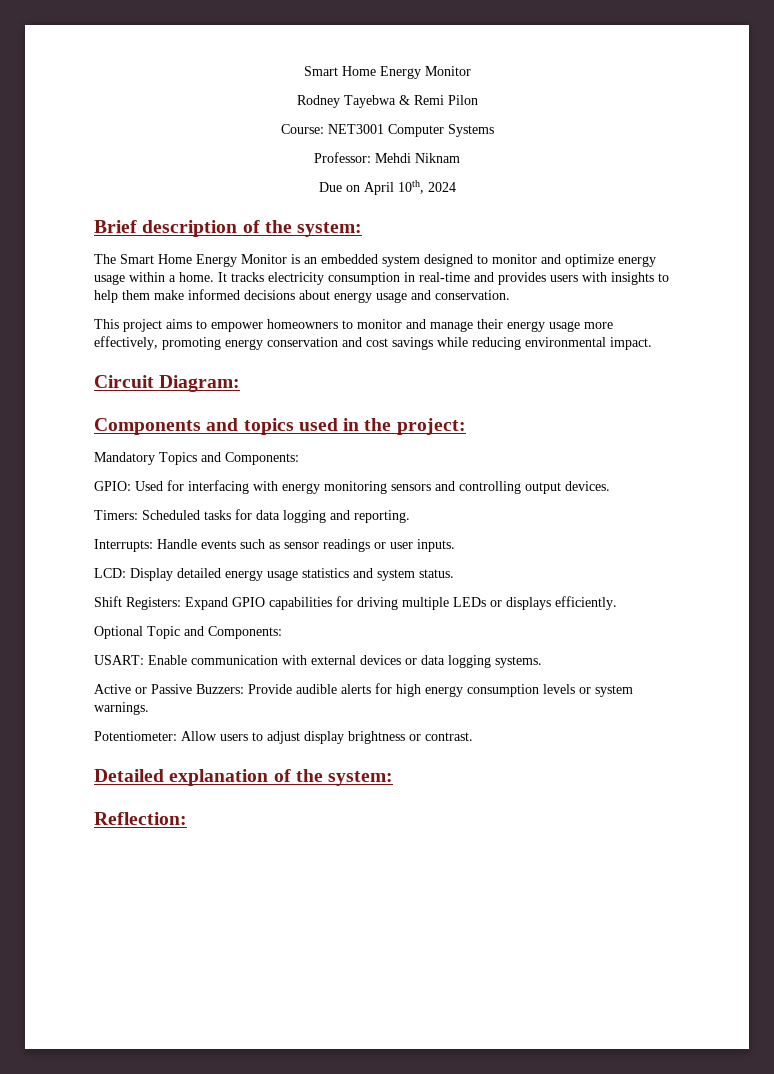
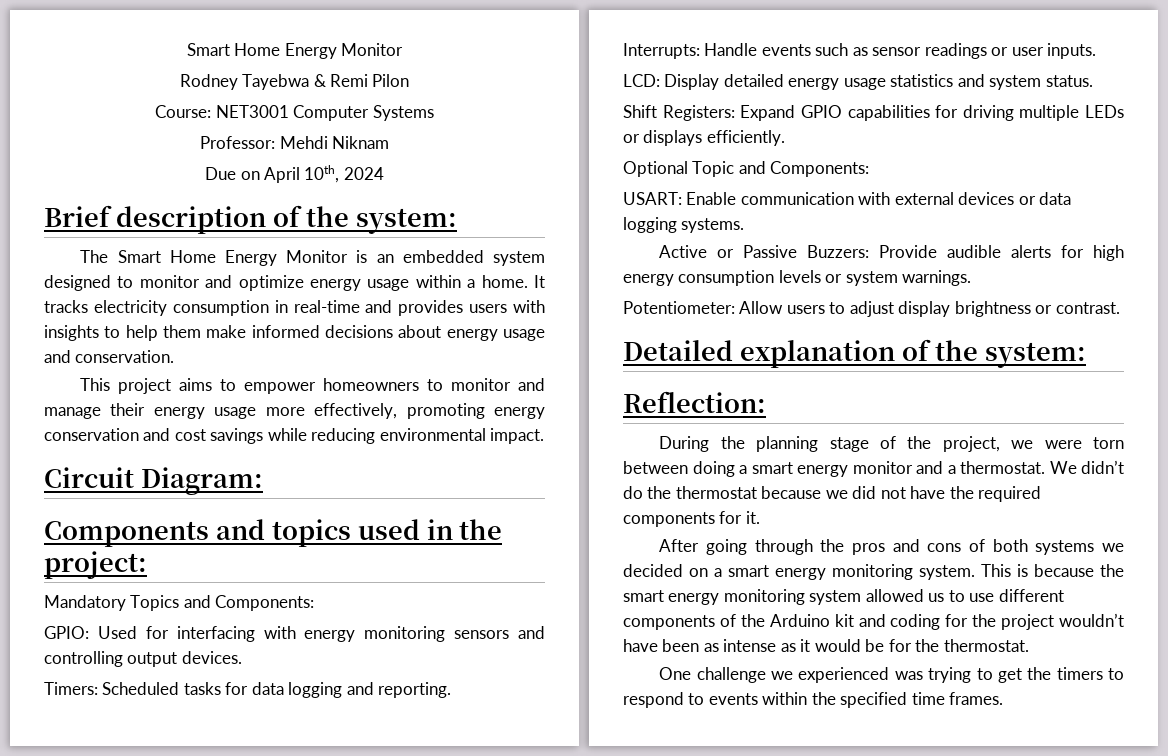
+ During the planning stage of the project, we were torn between doing a smart energy monitor and a thermostat. We didn’t do the thermostat because we did not have the required components for it.
+ After going through the pros and cons of both systems we decided on a smart energy monitoring system. This is because the smart energy monitoring system allowed us to use different components of the Arduino kit and coding for the project wouldn’t have been as intense as it would be for the thermostat.
+ One challenge we experienced was trying to get the timers to respond to events within the specified time frames.

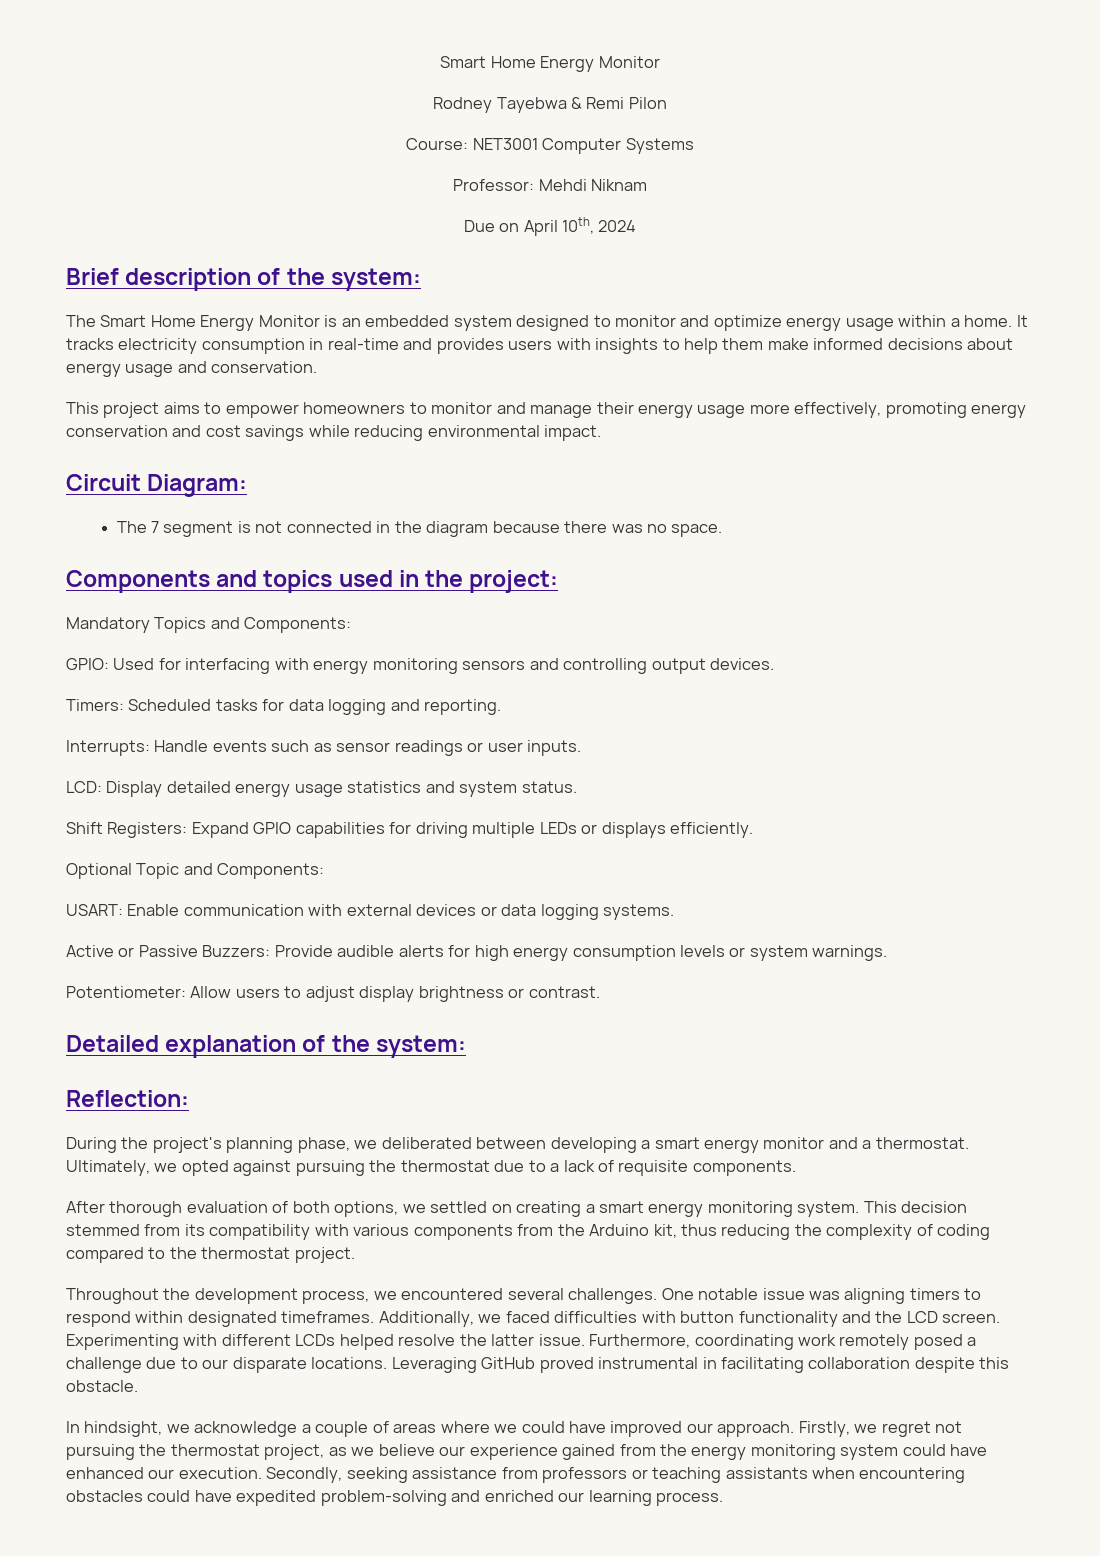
+ The 7 segment is not connected in the diagram because there was no space.
- During the planning stage of the project, we were torn between doing a smart energy monitor and a thermostat.
+ During the project's planning phase, we deliberated between developing a smart energy monitor and a thermostat.
- We didn’t do the thermostat because we did not have the required components for it.
- After going through the pros and cons of both systems we decided on a smart energy monitoring system.
+ Ultimately, we opted against pursuing the thermostat due to a lack of requisite components.
+ After thorough evaluation of both options, we settled on creating a smart energy monitoring system.
- This is because the smart energy monitoring system allowed us to use different components of the Arduino kit and coding for the project wouldn’t have been as intense as it would be for the thermostat.
- One challenge we experienced was trying to get the timers to respond to events within the specified time frames.
+ This decision stemmed from its compatibility with various components from the Arduino kit, thus reducing the complexity of coding compared to the thermostat project.
+ Throughout the development process, we encountered several challenges. One notable issue was aligning timers to respond within designated timeframes. Additionally, we faced difficulties with button functionality and the LCD screen. Experimenting with different LCDs helped resolve the latter issue. Furthermore, coordinating work remotely posed a challenge due to our disparate locations. Leveraging GitHub proved instrumental in facilitating collaboration despite this obstacle.
+ In hindsight, we acknowledge a couple of areas where we could have improved our approach. Firstly, we regret not pursuing the thermostat project, as we believe our experience gained from the energy monitoring system could have enhanced our execution. Secondly, seeking assistance from professors or teaching assistants when encountering obstacles could have expedited problem-solving and enriched our learning process.

